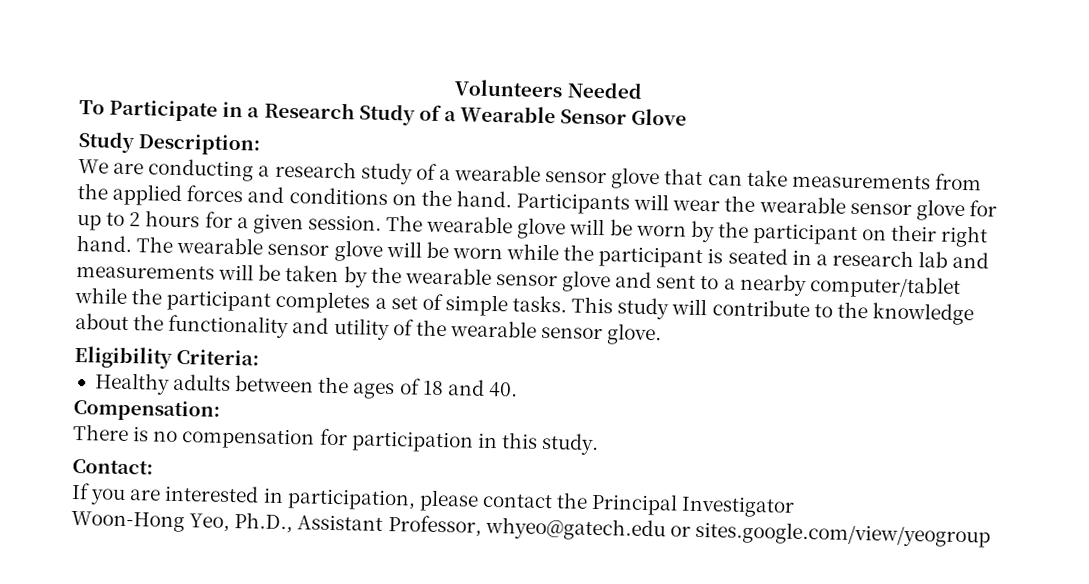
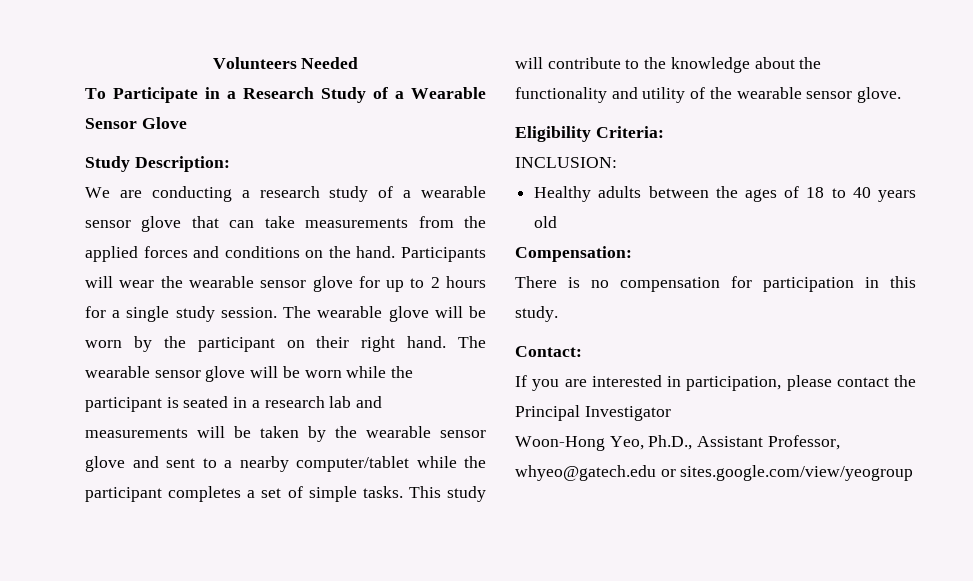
- Participants will wear the wearable sensor glove for up to 2 hours for a given session.
+ Participants will wear the wearable sensor glove for up to 2 hours for a single study session.
+ INCLUSION:
- Healthy adults between the ages of 18 and 40.
+ Healthy adults between the ages of 18 to 40 years old

